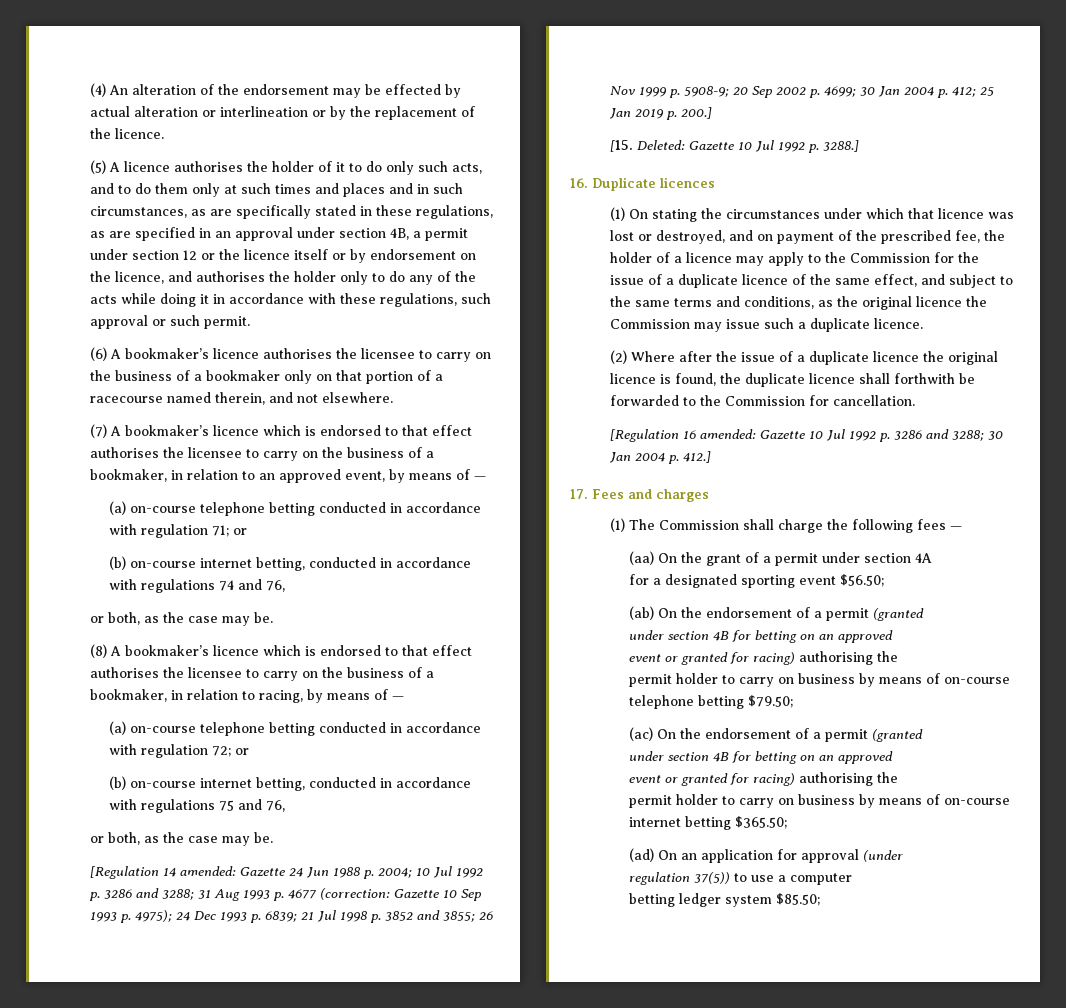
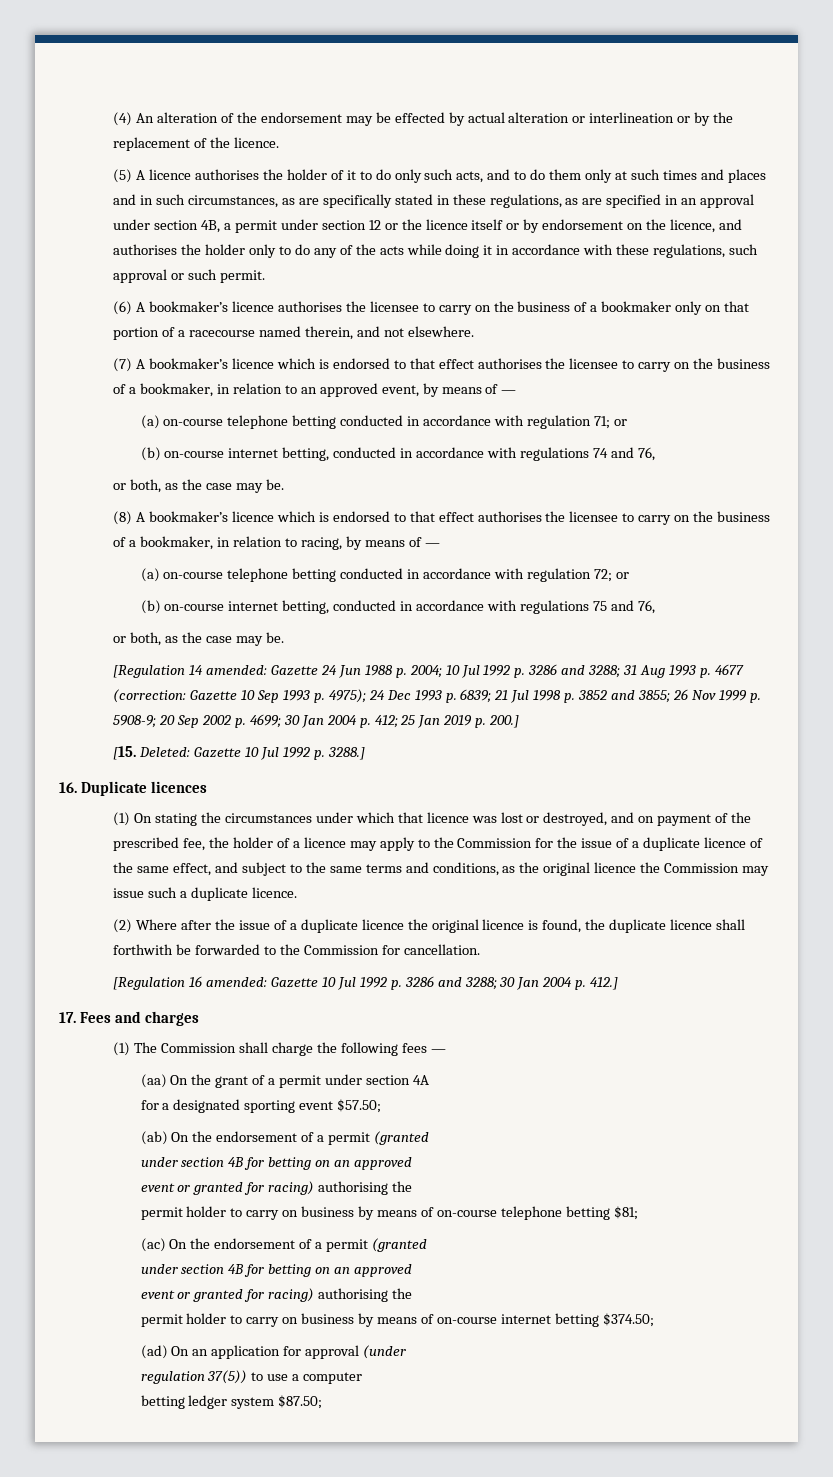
- for a designated sporting event $56.50;
+ for a designated sporting event $57.50;
- permit holder to carry on business by means of on-course telephone betting $79.50;
+ permit holder to carry on business by means of on-course telephone betting $81;
- permit holder to carry on business by means of on-course internet betting $365.50;
+ permit holder to carry on business by means of on-course internet betting $374.50;
- betting ledger system $85.50;
+ betting ledger system $87.50;

